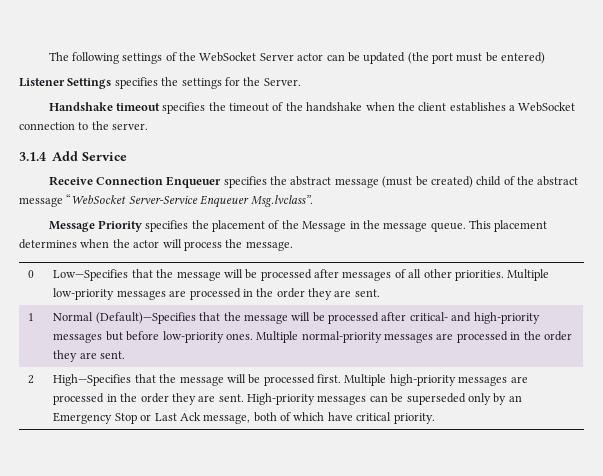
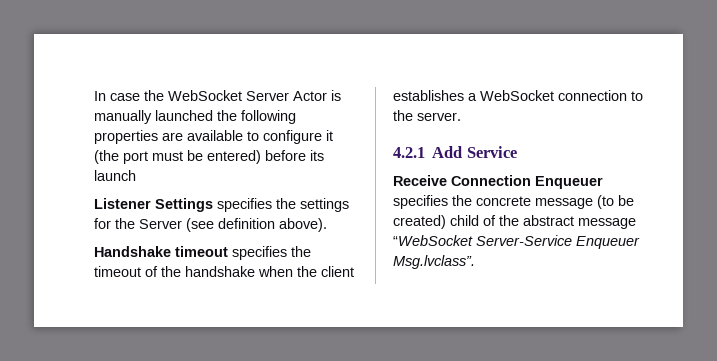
- The following settings of the WebSocket Server actor can be updated (the port must be entered)
+ In case the WebSocket Server Actor is manually launched the following properties are available to configure it (the port must be entered) before its launch
- Listener Settings specifies the settings for the Server.
+ Listener Settings specifies the settings for the Server (see definition above).
- 3.1.4 Add Service
+ 4.2.1 Add Service
- Receive Connection Enqueuer specifies the abstract message (must be created) child of the abstract message “WebSocket Server-Service Enqueuer Msg.lvclass”.
+ Receive Connection Enqueuer specifies the concrete message (to be created) child of the abstract message “WebSocket Server-Service Enqueuer Msg.lvclass”.
- Message Priority specifies the placement of the Message in the message queue. This placement determines when the actor will process the message.
- 0 | Low—Specifies that the message will be processed after messages of all other priorities. Multiple low-priority messages are processed in the order they are sent.
- 1 | Normal (Default)—Specifies that the message will be processed after critical- and high-priority messages but before low-priority ones. Multiple normal-priority messages are processed in the order they are sent.
- 2 | High—Specifies that the message will be processed first. Multiple high-priority messages are processed in the order they are sent. High-priority messages can be superseded only by an Emergency Stop or Last Ack message, both of which have critical priority.

